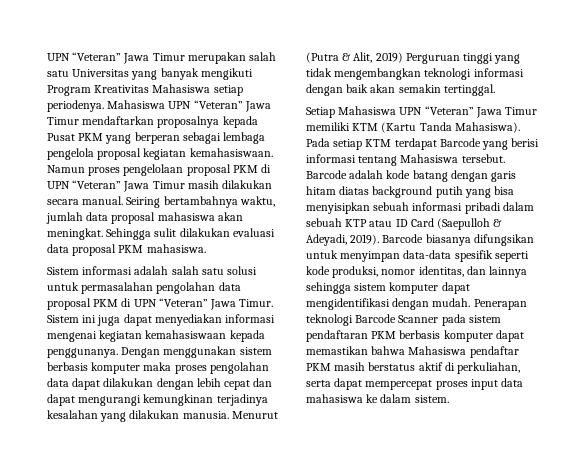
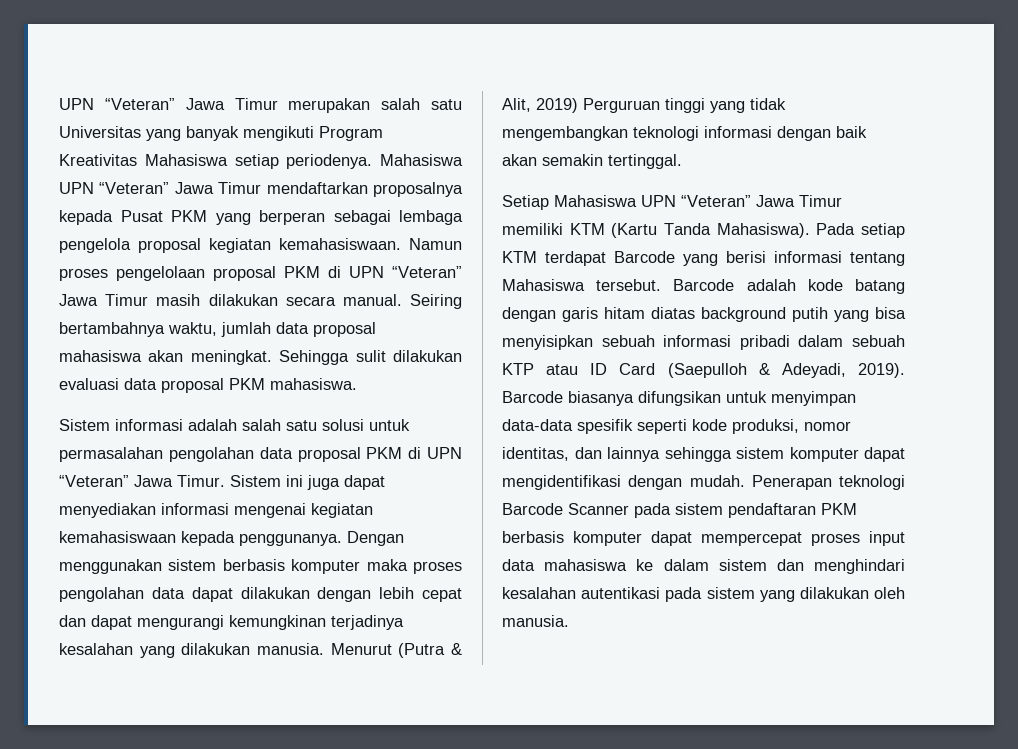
- Penerapan teknologi Barcode Scanner pada sistem pendaftaran PKM berbasis komputer dapat memastikan bahwa Mahasiswa pendaftar PKM masih berstatus aktif di perkuliahan, serta dapat mempercepat proses input data mahasiswa ke dalam sistem.
+ Penerapan teknologi Barcode Scanner pada sistem pendaftaran PKM berbasis komputer dapat mempercepat proses input data mahasiswa ke dalam sistem dan menghindari kesalahan autentikasi pada sistem yang dilakukan oleh manusia.

